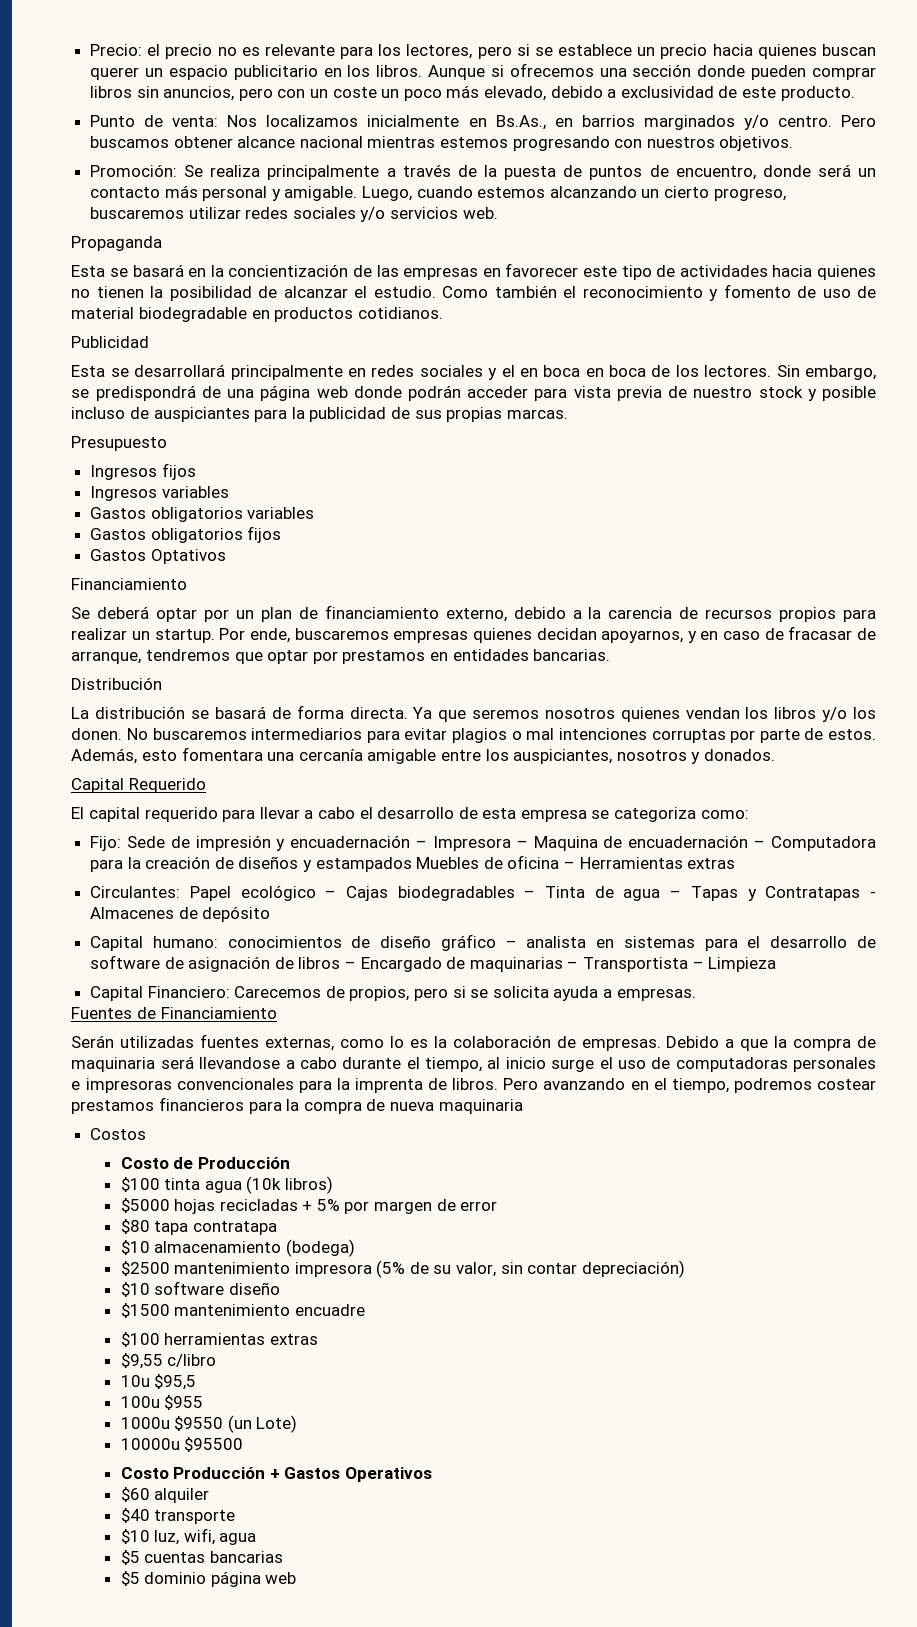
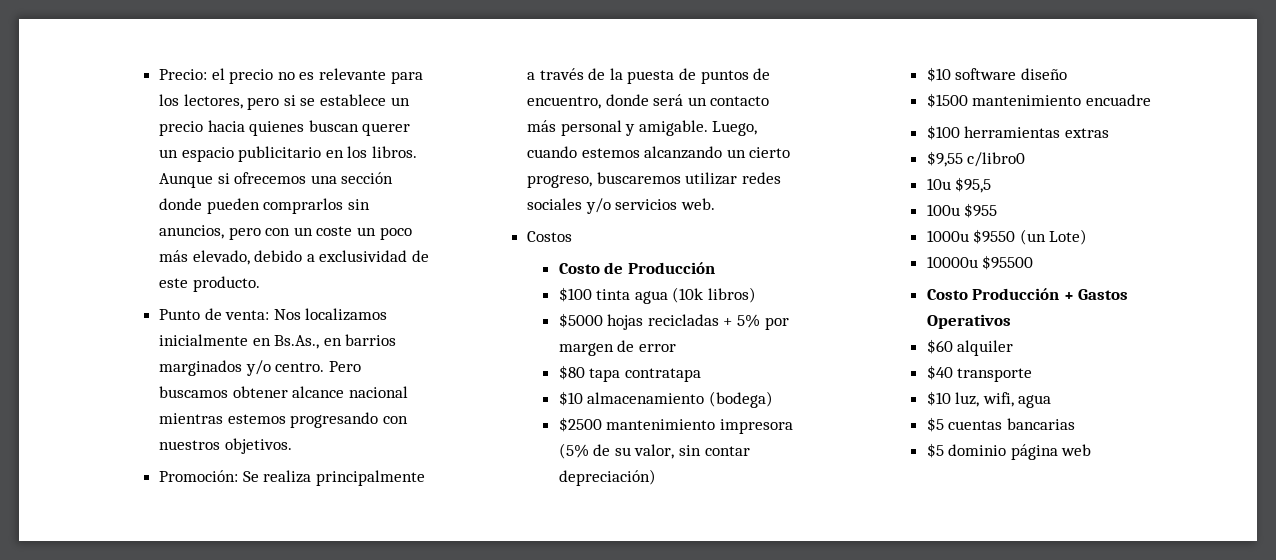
- Aunque si ofrecemos una sección donde pueden comprar libros sin anuncios, pero con un coste un poco más elevado, debido a exclusividad de este producto.
+ Aunque si ofrecemos una sección donde pueden comprarlos sin anuncios, pero con un coste un poco más elevado, debido a exclusividad de este producto.
- Propaganda
- Esta se basará en la concientización de las empresas en favorecer este tipo de actividades hacia quienes no tienen la posibilidad de alcanzar el estudio. Como también el reconocimiento y fomento de uso de material biodegradable en productos cotidianos.
- Publicidad
- Esta se desarrollará principalmente en redes sociales y el en boca en boca de los lectores. Sin embargo, se predispondrá de una página web donde podrán acceder para vista previa de nuestro stock y posible incluso de auspiciantes para la publicidad de sus propias marcas.
- Presupuesto
- Ingresos fijos
- Ingresos variables
- Gastos obligatorios variables
- Gastos obligatorios fijos
- Gastos Optativos
- Financiamiento
- Se deberá optar por un plan de financiamiento externo, debido a la carencia de recursos propios para realizar un startup. Por ende, buscaremos empresas quienes decidan apoyarnos, y en caso de fracasar de arranque, tendremos que optar por prestamos en entidades bancarias.
- Distribución
- La distribución se basará de forma directa. Ya que seremos nosotros quienes vendan los libros y/o los donen. No buscaremos intermediarios para evitar plagios o mal intenciones corruptas por parte de estos. Además, esto fomentara una cercanía amigable entre los auspiciantes, nosotros y donados.
- Capital Requerido
- El capital requerido para llevar a cabo el desarrollo de esta empresa se categoriza como:
- Fijo: Sede de impresión y encuadernación – Impresora – Maquina de encuadernación – Computadora para la creación de diseños y estampados Muebles de oficina – Herramientas extras
- Circulantes: Papel ecológico – Cajas biodegradables – Tinta de agua – Tapas y Contratapas - Almacenes de depósito
- Capital humano: conocimientos de diseño gráfico – analista en sistemas para el desarrollo de software de asignación de libros – Encargado de maquinarias – Transportista – Limpieza
- Capital Financiero: Carecemos de propios, pero si se solicita ayuda a empresas.
- Fuentes de Financiamiento
- Serán utilizadas fuentes externas, como lo es la colaboración de empresas. Debido a que la compra de maquinaria será llevandose a cabo durante el tiempo, al inicio surge el uso de computadoras personales e impresoras convencionales para la imprenta de libros. Pero avanzando en el tiempo, podremos costear prestamos financieros para la compra de nueva maquinaria
- $9,55 c/libro
+ $9,55 c/libro0

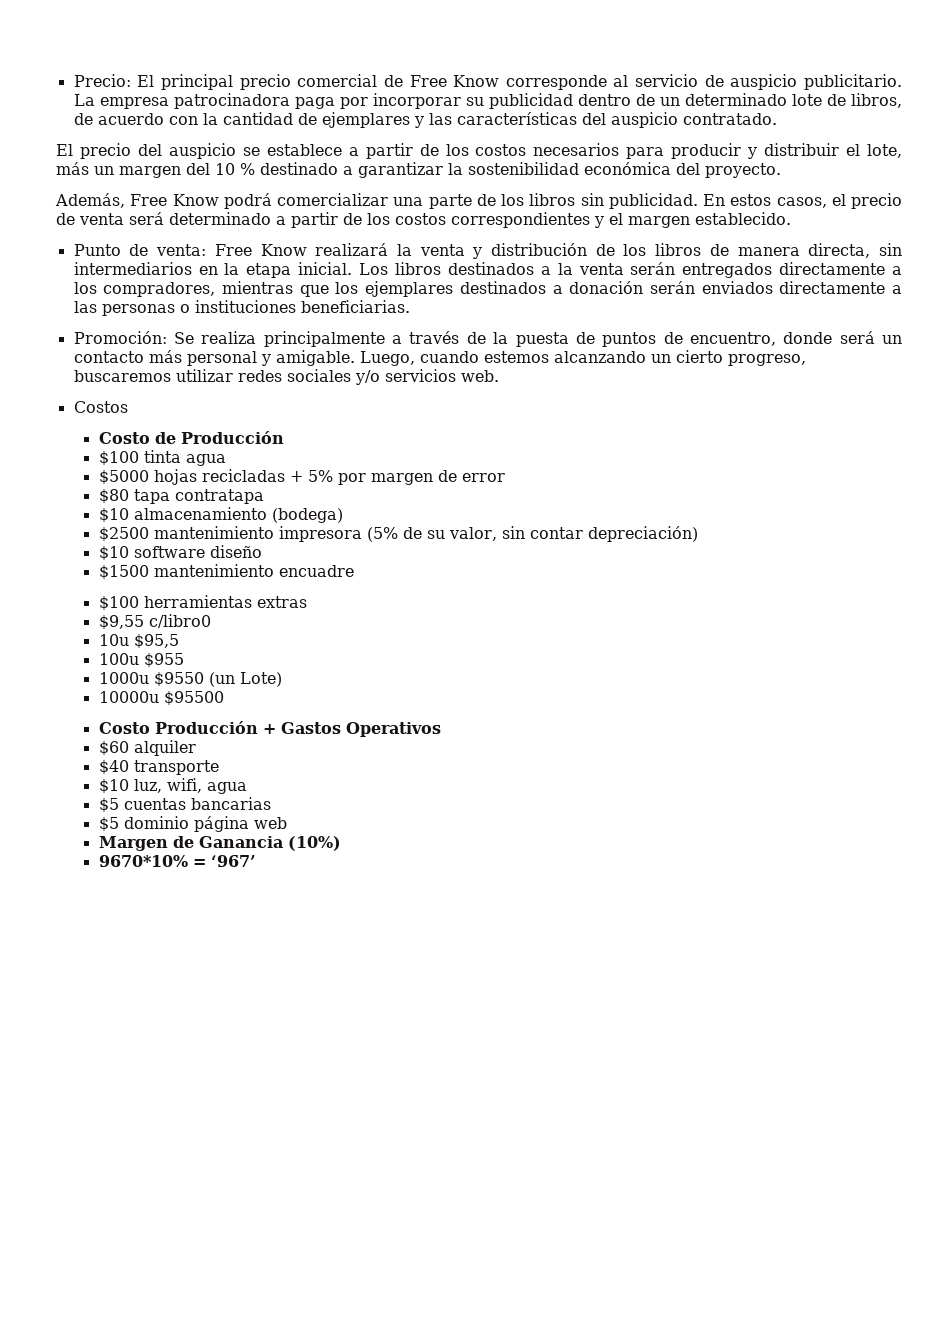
- Precio: el precio no es relevante para los lectores, pero si se establece un precio hacia quienes buscan querer un espacio publicitario en los libros. Aunque si ofrecemos una sección donde pueden comprarlos sin anuncios, pero con un coste un poco más elevado, debido a exclusividad de este producto.
- Punto de venta: Nos localizamos inicialmente en Bs.As., en barrios marginados y/o centro. Pero buscamos obtener alcance nacional mientras estemos progresando con nuestros objetivos.
+ Precio: El principal precio comercial de Free Know corresponde al servicio de auspicio publicitario. La empresa patrocinadora paga por incorporar su publicidad dentro de un determinado lote de libros, de acuerdo con la cantidad de ejemplares y las características del auspicio contratado.
+ El precio del auspicio se establece a partir de los costos necesarios para producir y distribuir el lote, más un margen del 10 % destinado a garantizar la sostenibilidad económica del proyecto.
+ Además, Free Know podrá comercializar una parte de los libros sin publicidad. En estos casos, el precio de venta será determinado a partir de los costos correspondientes y el margen establecido.
+ Punto de venta: Free Know realizará la venta y distribución de los libros de manera directa, sin intermediarios en la etapa inicial. Los libros destinados a la venta serán entregados directamente a los compradores, mientras que los ejemplares destinados a donación serán enviados directamente a las personas o instituciones beneficiarias.
- $100 tinta agua (10k libros)
+ $100 tinta agua
+ Margen de Ganancia (10%)
+ 9670*10% = ‘967’

